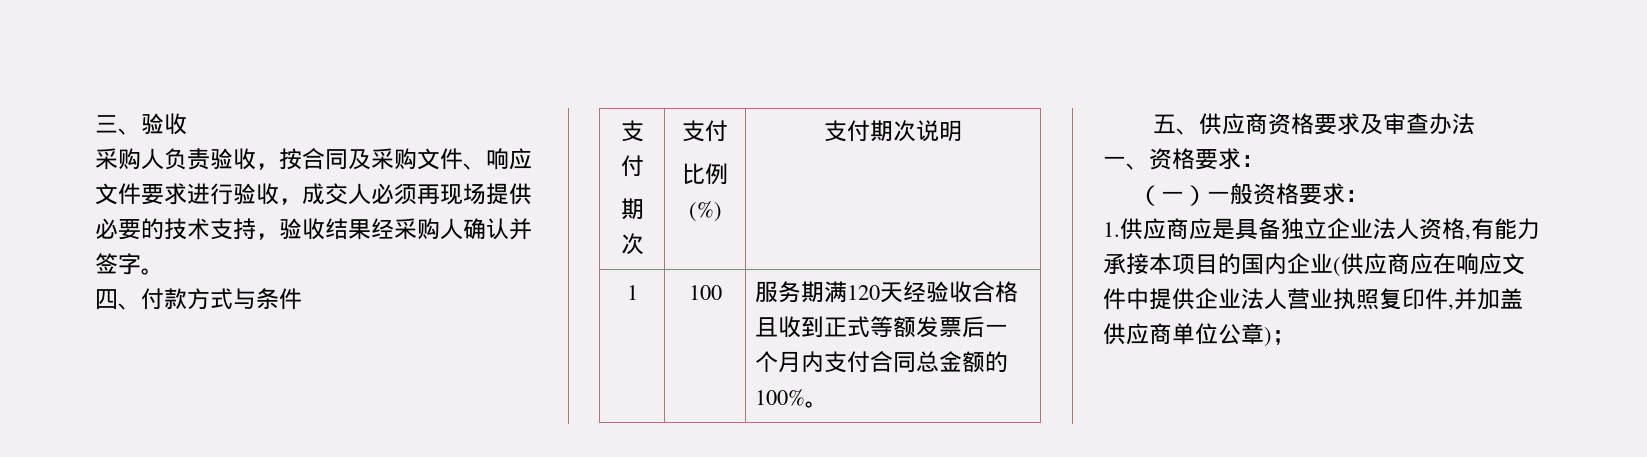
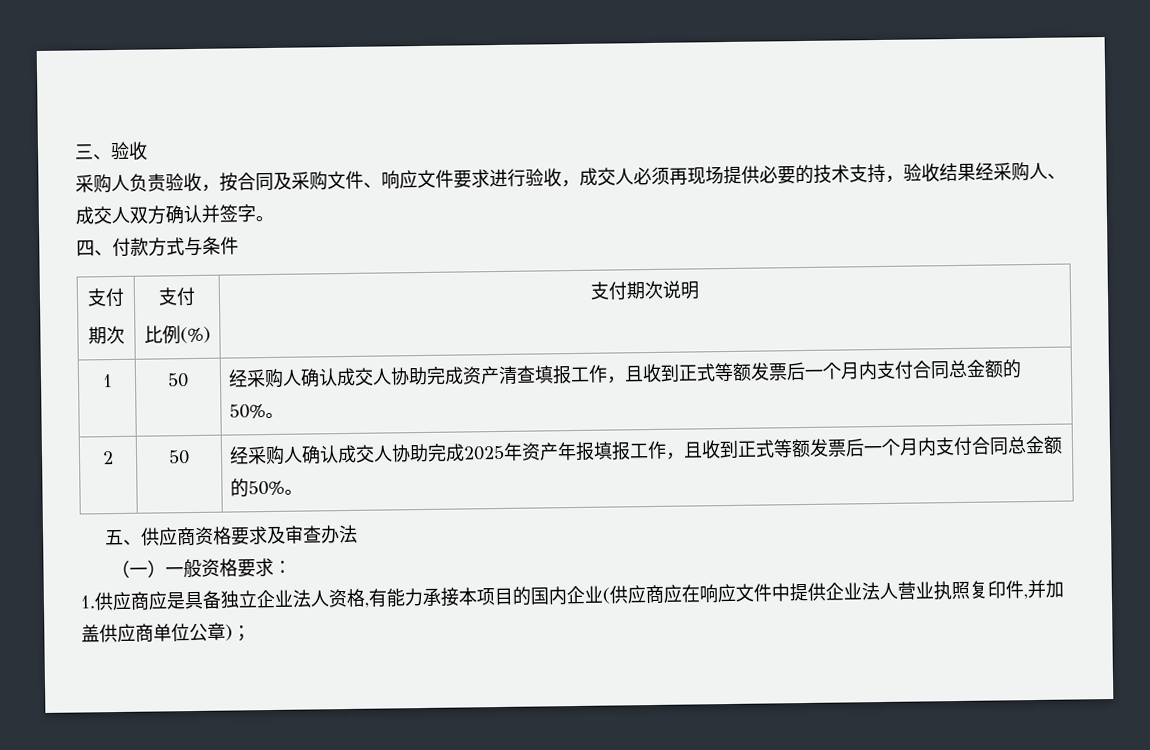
- 采购人负责验收，按合同及采购文件、响应文件要求进行验收，成交人必须再现场提供必要的技术支持，验收结果经采购人确认并签字。
+ 采购人负责验收，按合同及采购文件、响应文件要求进行验收，成交人必须再现场提供必要的技术支持，验收结果经采购人、成交人双方确认并签字。
- 1 | 100 | 服务期满120天经验收合格且收到正式等额发票后一个月内支付合同总金额的100%。
+ 1 | 50 | 经采购人确认成交人协助完成资产清查填报工作，且收到正式等额发票后一个月内支付合同总金额的50%。
+ 2 | 50 | 经采购人确认成交人协助完成2025年资产年报填报工作，且收到正式等额发票后一个月内支付合同总金额的50%。
- 一、资格要求：

